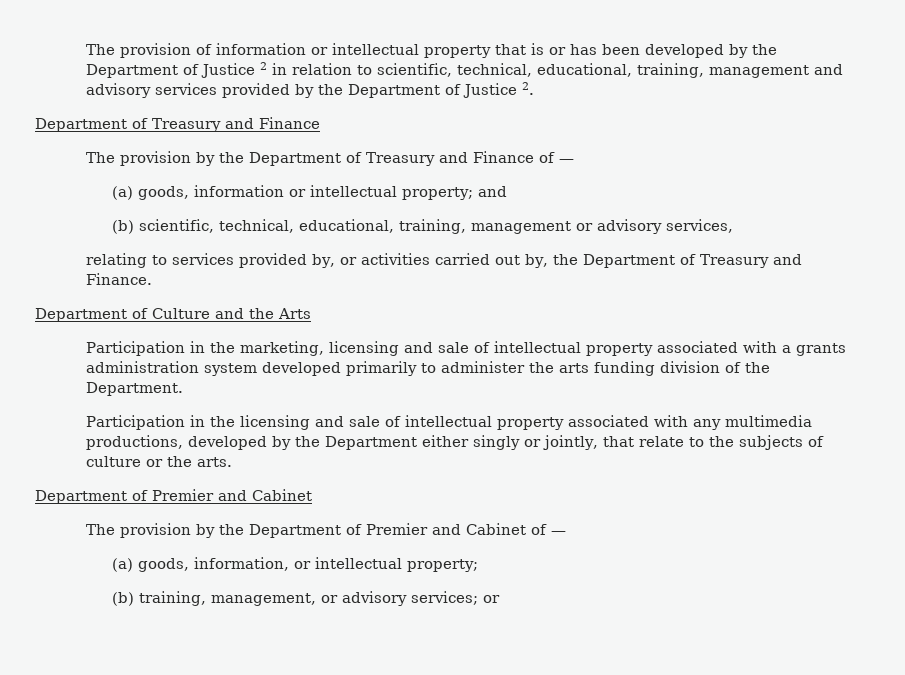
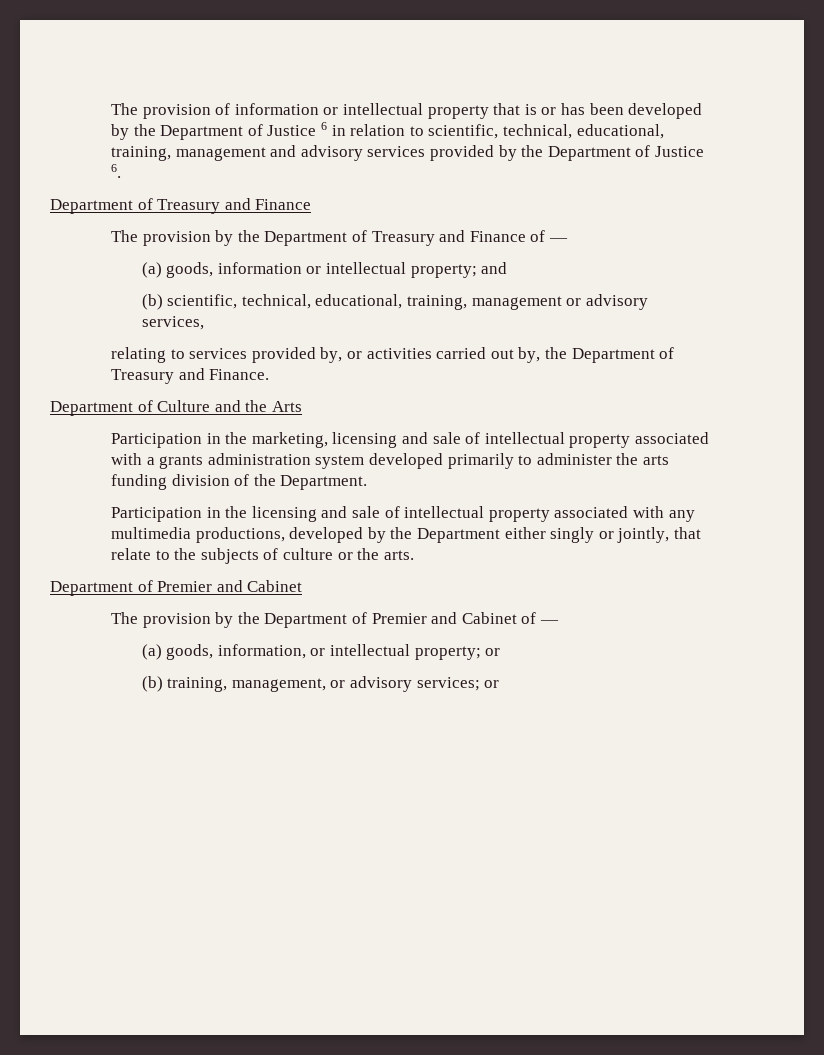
- The provision of information or intellectual property that is or has been developed by the Department of Justice 2 in relation to scientific, technical, educational, training, management and advisory services provided by the Department of Justice 2.
+ The provision of information or intellectual property that is or has been developed by the Department of Justice 6 in relation to scientific, technical, educational, training, management and advisory services provided by the Department of Justice 6.
- (a) goods, information, or intellectual property;
+ (a) goods, information, or intellectual property; or

